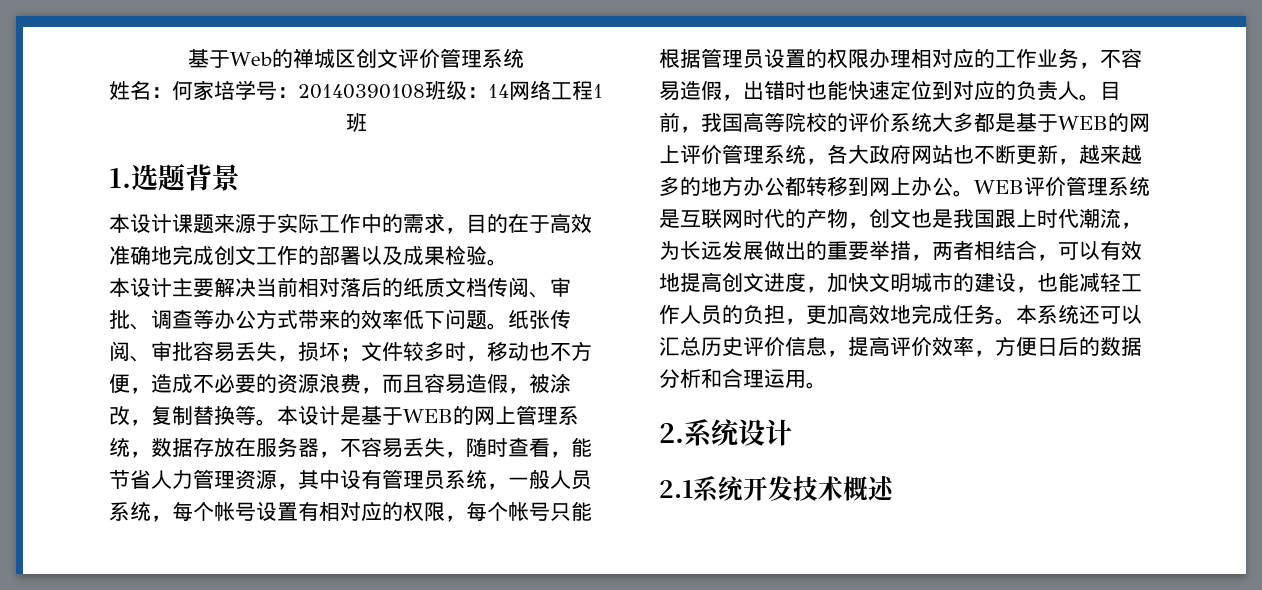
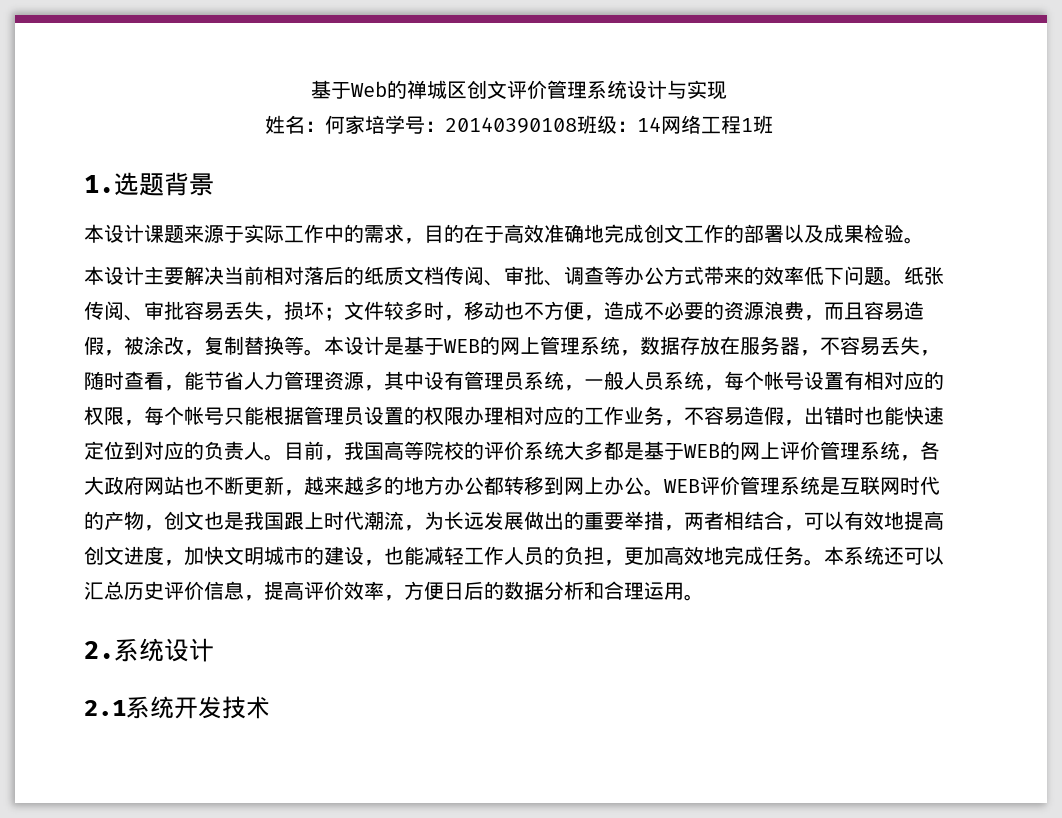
- 基于Web的禅城区创文评价管理系统
+ 基于Web的禅城区创文评价管理系统设计与实现
- 2.1系统开发技术概述
+ 2.1系统开发技术

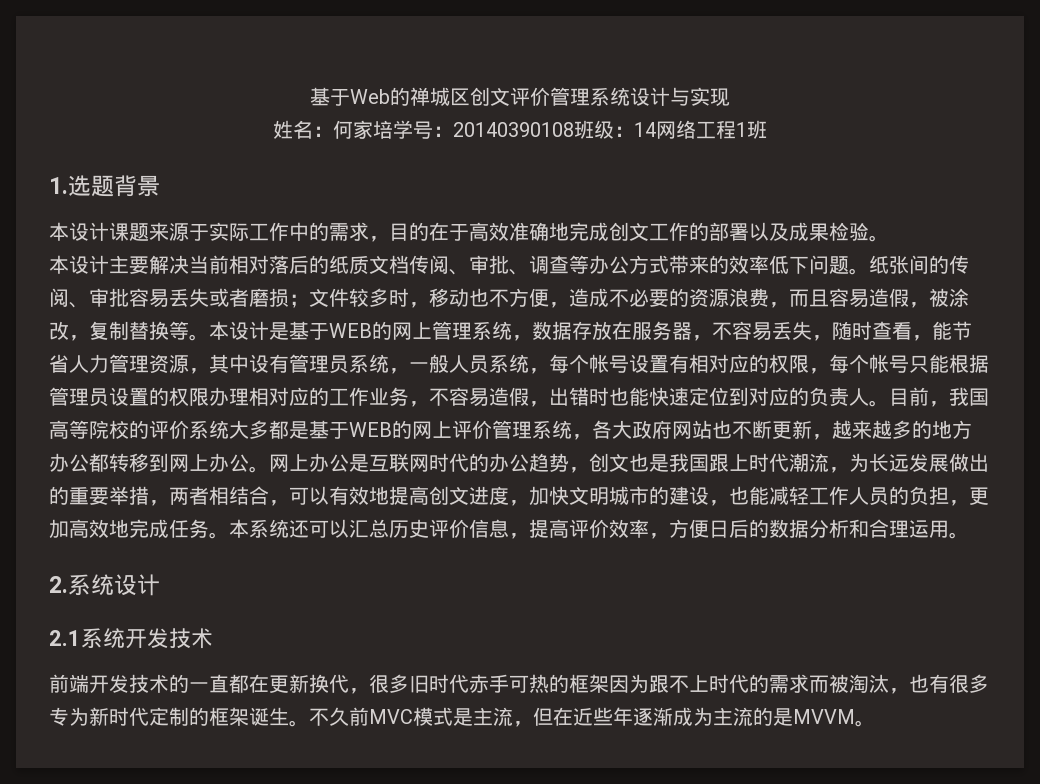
- 纸张传阅、审批容易丢失，损坏；文件较多时，移动也不方便，造成不必要的资源浪费，而且容易造假，被涂改，复制替换等。
+ 纸张间的传阅、审批容易丢失或者磨损；文件较多时，移动也不方便，造成不必要的资源浪费，而且容易造假，被涂改，复制替换等。
- WEB评价管理系统是互联网时代的产物，创文也是我国跟上时代潮流，为长远发展做出的重要举措，两者相结合，可以有效地提高创文进度，加快文明城市的建设，也能减轻工作人员的负担，更加高效地完成任务。
+ 网上办公是互联网时代的办公趋势，创文也是我国跟上时代潮流，为长远发展做出的重要举措，两者相结合，可以有效地提高创文进度，加快文明城市的建设，也能减轻工作人员的负担，更加高效地完成任务。
+ 前端开发技术的一直都在更新换代，很多旧时代赤手可热的框架因为跟不上时代的需求而被淘汰，也有很多专为新时代定制的框架诞生。不久前MVC模式是主流，但在近些年逐渐成为主流的是MVVM。

